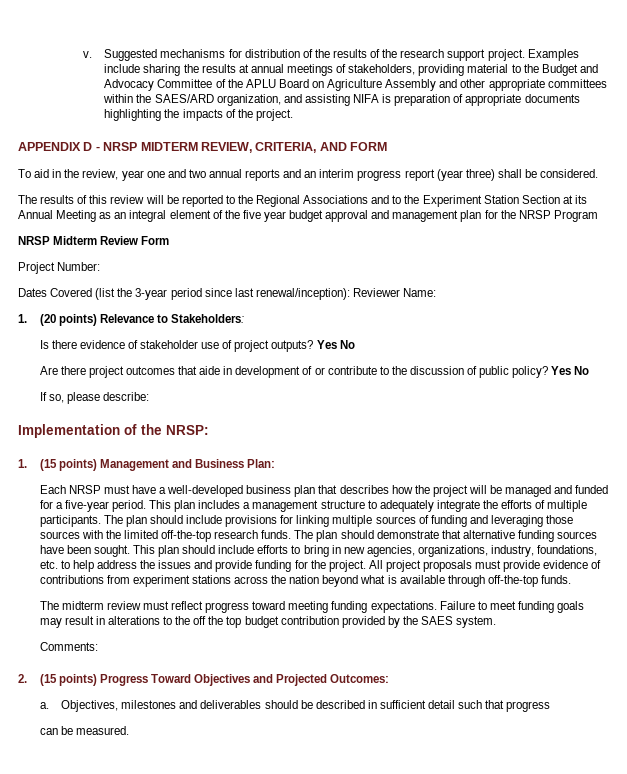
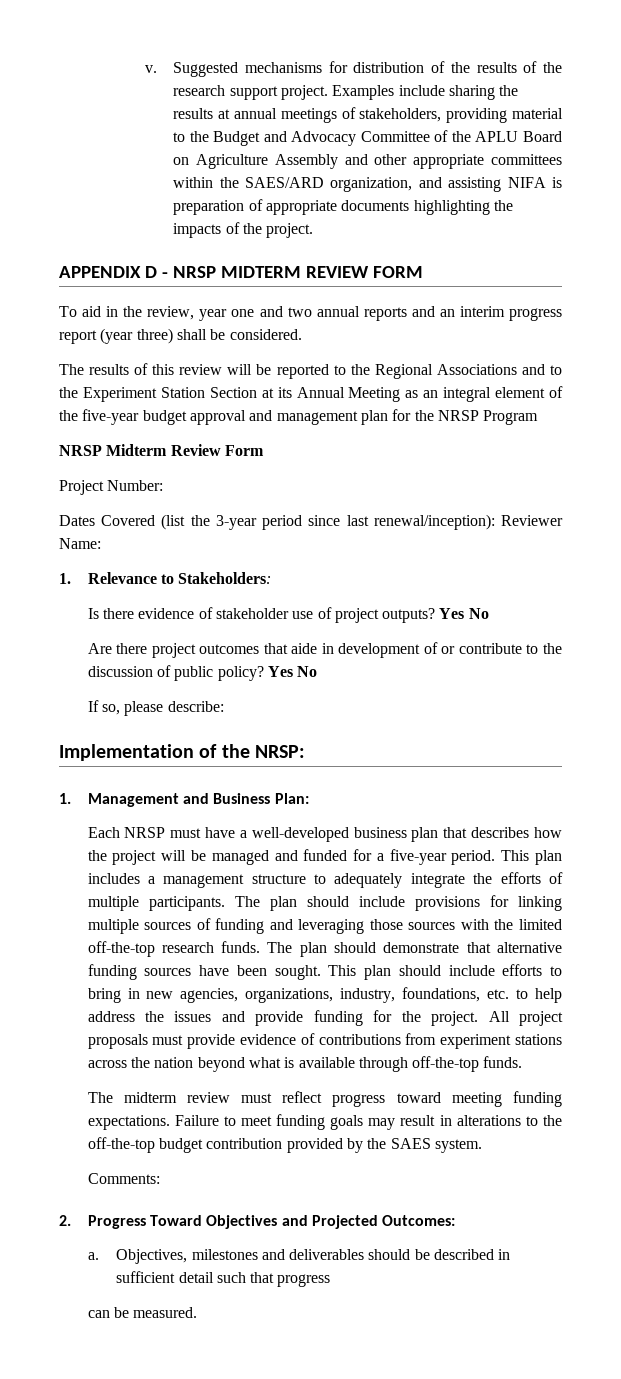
- APPENDIX D - NRSP MIDTERM REVIEW, CRITERIA, AND FORM
+ APPENDIX D - NRSP MIDTERM REVIEW FORM
- The results of this review will be reported to the Regional Associations and to the Experiment Station Section at its Annual Meeting as an integral element of the five year budget approval and management plan for the NRSP Program
+ The results of this review will be reported to the Regional Associations and to the Experiment Station Section at its Annual Meeting as an integral element of the five-year budget approval and management plan for the NRSP Program
- 1. (20 points) Relevance to Stakeholders:
+ 1. Relevance to Stakeholders:
- 1. (15 points) Management and Business Plan:
+ 1. Management and Business Plan:
- Failure to meet funding goals may result in alterations to the off the top budget contribution provided by the SAES system.
+ Failure to meet funding goals may result in alterations to the off-the-top budget contribution provided by the SAES system.
- 2. (15 points) Progress Toward Objectives and Projected Outcomes:
+ 2. Progress Toward Objectives and Projected Outcomes:

